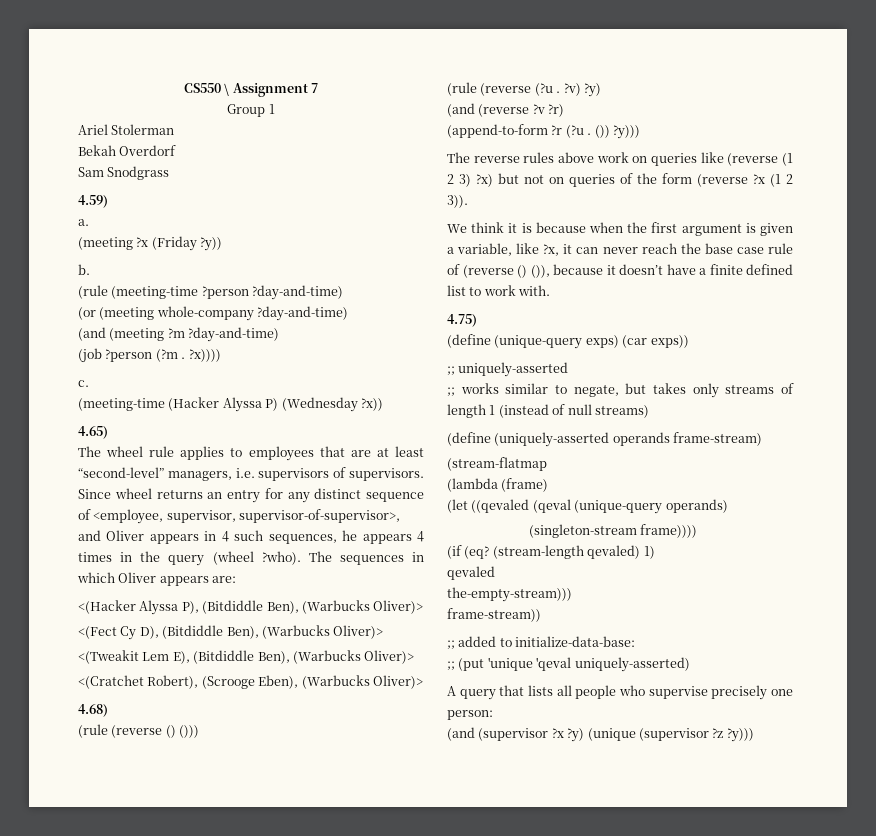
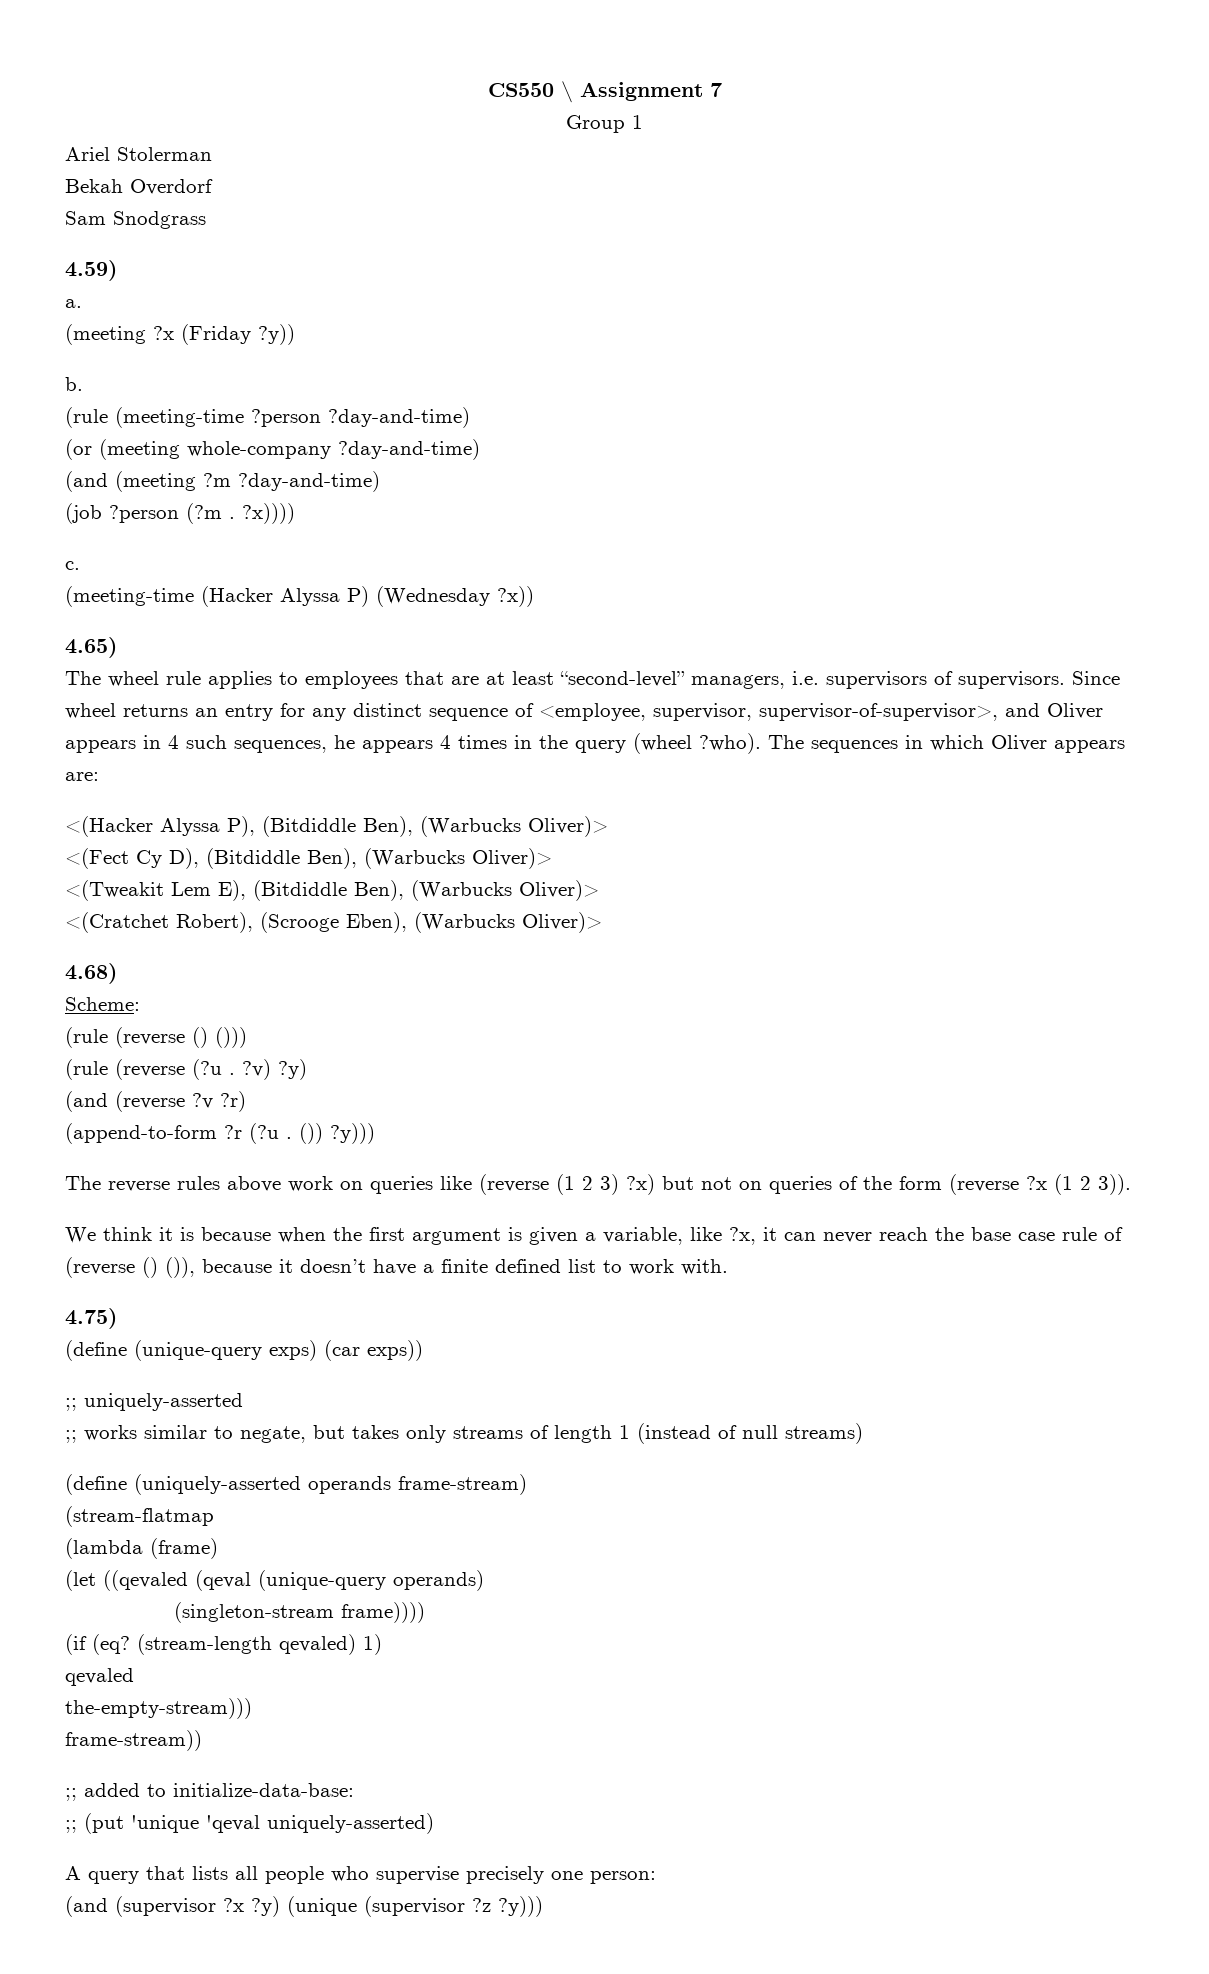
+ Scheme:

